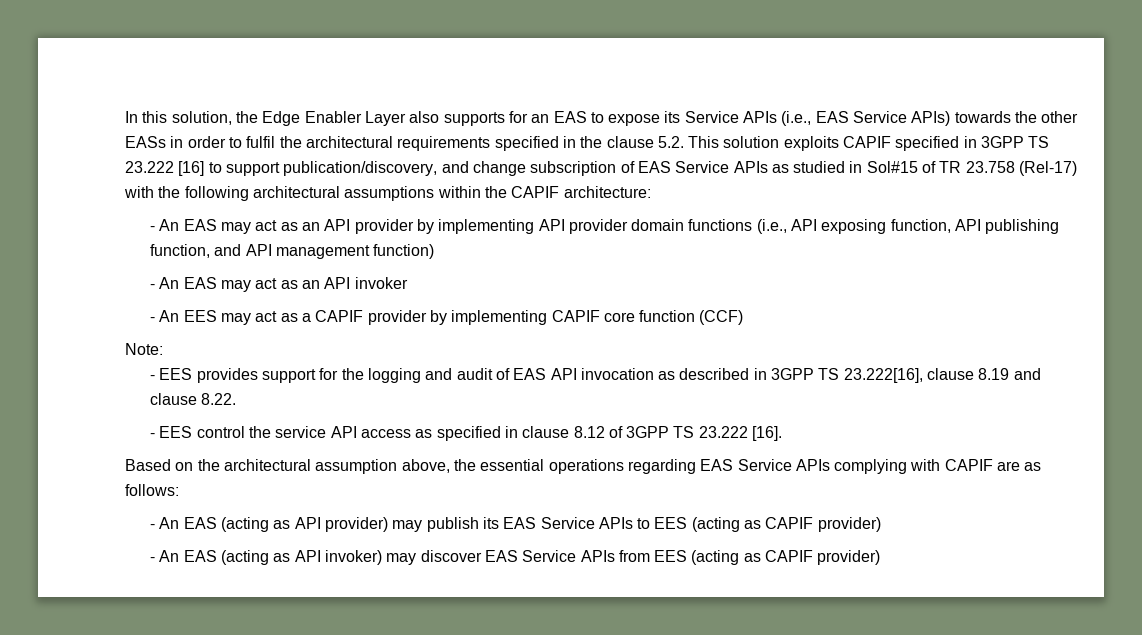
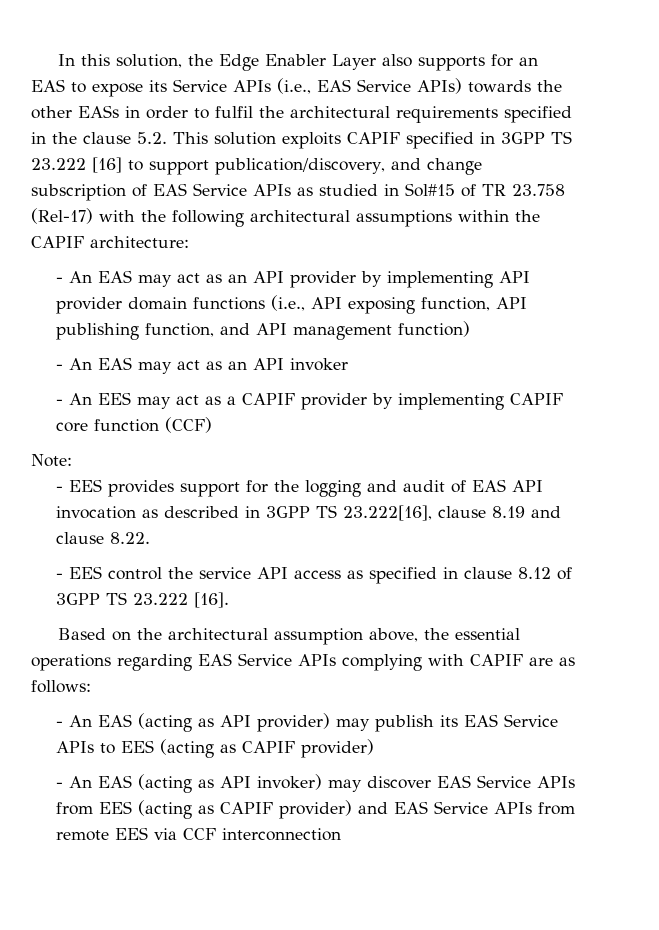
- - An EAS (acting as API invoker) may discover EAS Service APIs from EES (acting as CAPIF provider)
+ - An EAS (acting as API invoker) may discover EAS Service APIs from EES (acting as CAPIF provider) and EAS Service APIs from remote EES via CCF interconnection

